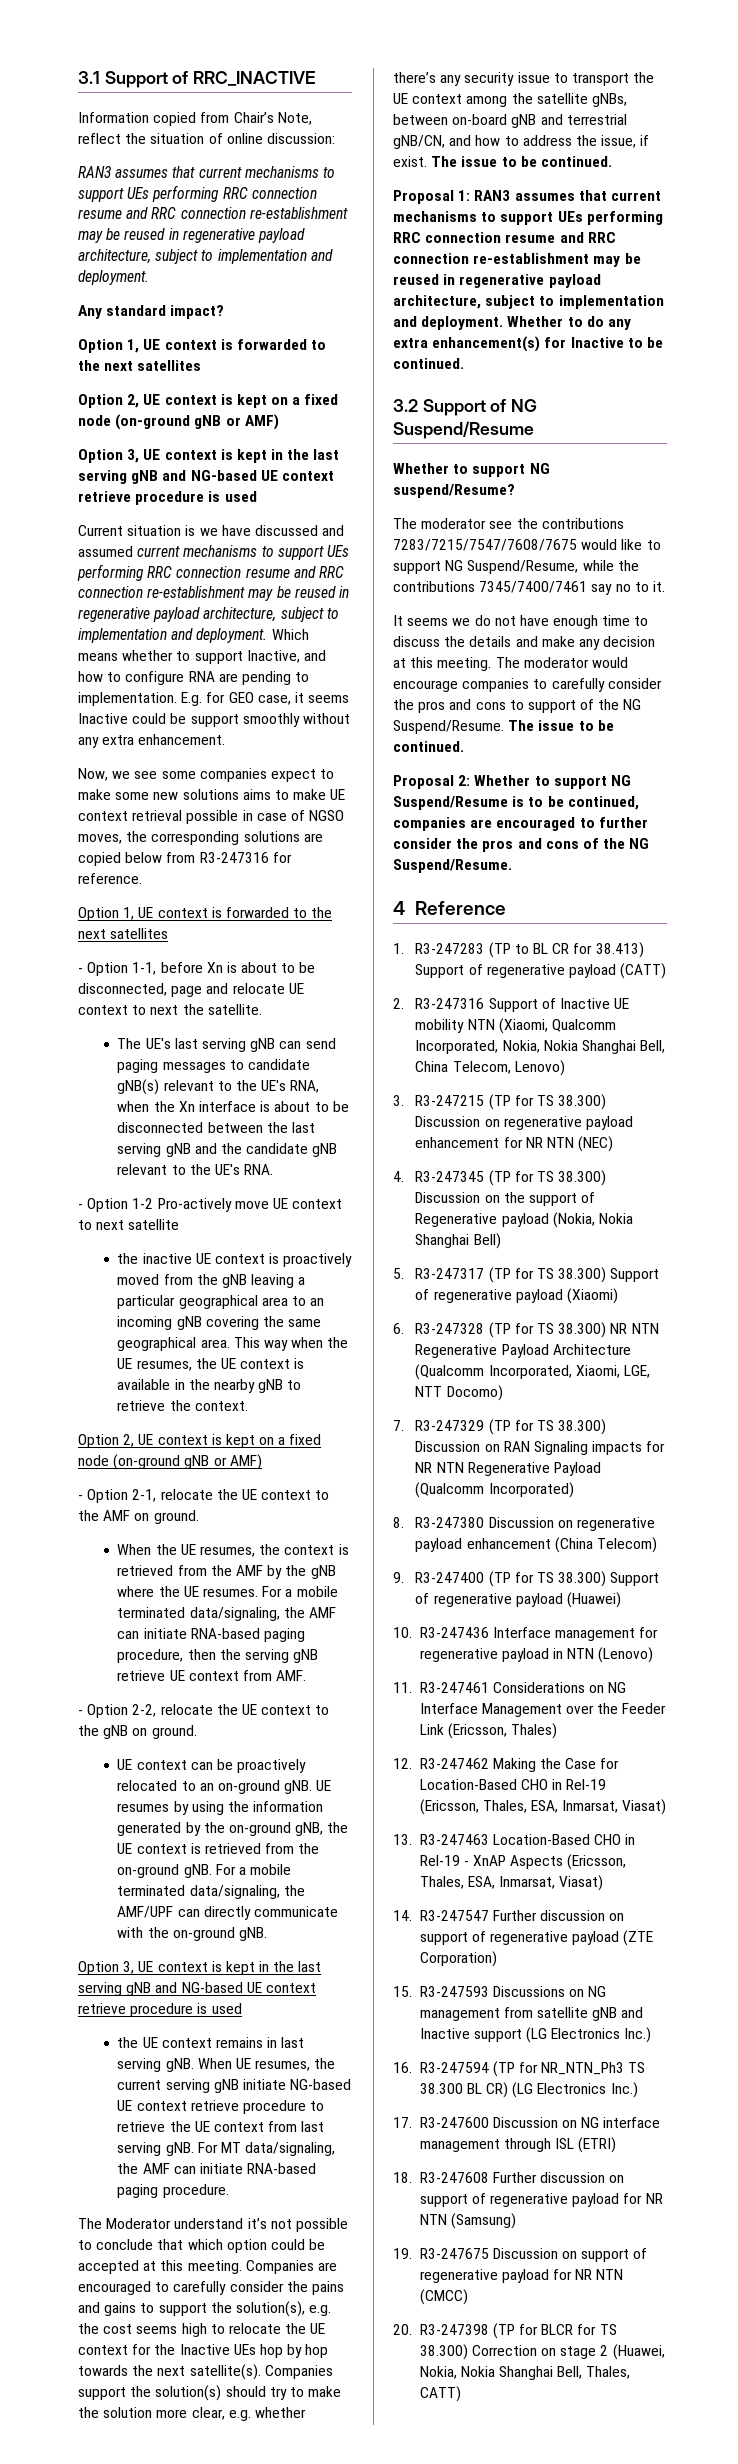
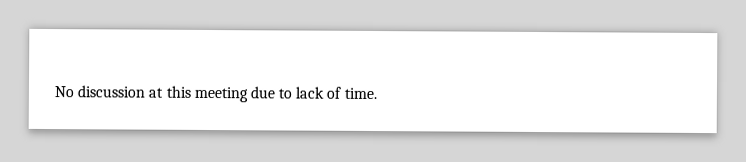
- 3.1 Support of RRC_INACTIVE
- Information copied from Chair’s Note, reflect the situation of online discussion:
- RAN3 assumes that current mechanisms to support UEs performing RRC connection resume and RRC connection re-establishment may be reused in regenerative payload architecture, subject to implementation and deployment.
- Any standard impact?
- Option 1, UE context is forwarded to the next satellites
- Option 2, UE context is kept on a fixed node (on-ground gNB or AMF)
- Option 3, UE context is kept in the last serving gNB and NG-based UE context retrieve procedure is used
- Current situation is we have discussed and assumed current mechanisms to support UEs performing RRC connection resume and RRC connection re-establishment may be reused in regenerative payload architecture, subject to implementation and deployment. Which means whether to support Inactive, and how to configure RNA are pending to implementation. E.g. for GEO case, it seems Inactive could be support smoothly without any extra enhancement.
- Now, we see some companies expect to make some new solutions aims to make UE context retrieval possible in case of NGSO moves, the corresponding solutions are copied below from R3-247316 for reference.
- Option 1, UE context is forwarded to the next satellites
- - Option 1-1, before Xn is about to be disconnected, page and relocate UE context to next the satellite.
- The UE's last serving gNB can send paging messages to candidate gNB(s) relevant to the UE's RNA, when the Xn interface is about to be disconnected between the last serving gNB and the candidate gNB relevant to the UE's RNA.
- - Option 1-2 Pro-actively move UE context to next satellite
- the inactive UE context is proactively moved from the gNB leaving a particular geographical area to an incoming gNB covering the same geographical area. This way when the UE resumes, the UE context is available in the nearby gNB to retrieve the context.
- Option 2, UE context is kept on a fixed node (on-ground gNB or AMF)
- - Option 2-1, relocate the UE context to the AMF on ground.
- When the UE resumes, the context is retrieved from the AMF by the gNB where the UE resumes. For a mobile terminated data/signaling, the AMF can initiate RNA-based paging procedure, then the serving gNB retrieve UE context from AMF.
- - Option 2-2, relocate the UE context to the gNB on ground.
- UE context can be proactively relocated to an on-ground gNB. UE resumes by using the information generated by the on-ground gNB, the UE context is retrieved from the on-ground gNB. For a mobile terminated data/signaling, the AMF/UPF can directly communicate with the on-ground gNB.
- Option 3, UE context is kept in the last serving gNB and NG-based UE context retrieve procedure is used
- the UE context remains in last serving gNB. When UE resumes, the current serving gNB initiate NG-based UE context retrieve procedure to retrieve the UE context from last serving gNB. For MT data/signaling, the AMF can initiate RNA-based paging procedure.
- The Moderator understand it’s not possible to conclude that which option could be accepted at this meeting. Companies are encouraged to carefully consider the pains and gains to support the solution(s), e.g. the cost seems high to relocate the UE context for the Inactive UEs hop by hop towards the next satellite(s). Companies support the solution(s) should try to make the solution more clear, e.g. whether there’s any security issue to transport the UE context among the satellite gNBs, between on-board gNB and terrestrial gNB/CN, and how to address the issue, if exist. The issue to be continued.
- Proposal 1: RAN3 assumes that current mechanisms to support UEs performing RRC connection resume and RRC connection re-establishment may be reused in regenerative payload architecture, subject to implementation and deployment. Whether to do any extra enhancement(s) for Inactive to be continued.
- 3.2 Support of NG Suspend/Resume
- Whether to support NG suspend/Resume?
- The moderator see the contributions 7283/7215/7547/7608/7675 would like to support NG Suspend/Resume, while the contributions 7345/7400/7461 say no to it.
- It seems we do not have enough time to discuss the details and make any decision at this meeting. The moderator would encourage companies to carefully consider the pros and cons to support of the NG Suspend/Resume. The issue to be continued.
- Proposal 2: Whether to support NG Suspend/Resume is to be continued, companies are encouraged to further consider the pros and cons of the NG Suspend/Resume.
- 4 Reference
- 1. R3-247283 (TP to BL CR for 38.413) Support of regenerative payload (CATT)
- 2. R3-247316 Support of Inactive UE mobility NTN (Xiaomi, Qualcomm Incorporated, Nokia, Nokia Shanghai Bell, China Telecom, Lenovo)
- 3. R3-247215 (TP for TS 38.300) Discussion on regenerative payload enhancement for NR NTN (NEC)
- 4. R3-247345 (TP for TS 38.300) Discussion on the support of Regenerative payload (Nokia, Nokia Shanghai Bell)
- 5. R3-247317 (TP for TS 38.300) Support of regenerative payload (Xiaomi)
- 6. R3-247328 (TP for TS 38.300) NR NTN Regenerative Payload Architecture (Qualcomm Incorporated, Xiaomi, LGE, NTT Docomo)
- 7. R3-247329 (TP for TS 38.300) Discussion on RAN Signaling impacts for NR NTN Regenerative Payload (Qualcomm Incorporated)
- 8. R3-247380 Discussion on regenerative payload enhancement (China Telecom)
- 9. R3-247400 (TP for TS 38.300) Support of regenerative payload (Huawei)
- 10. R3-247436 Interface management for regenerative payload in NTN (Lenovo)
- 11. R3-247461 Considerations on NG Interface Management over the Feeder Link (Ericsson, Thales)
- 12. R3-247462 Making the Case for Location-Based CHO in Rel-19 (Ericsson, Thales, ESA, Inmarsat, Viasat)
- 13. R3-247463 Location-Based CHO in Rel-19 - XnAP Aspects (Ericsson, Thales, ESA, Inmarsat, Viasat)
- 14. R3-247547 Further discussion on support of regenerative payload (ZTE Corporation)
- 15. R3-247593 Discussions on NG management from satellite gNB and Inactive support (LG Electronics Inc.)
- 16. R3-247594 (TP for NR_NTN_Ph3 TS 38.300 BL CR) (LG Electronics Inc.)
- 17. R3-247600 Discussion on NG interface management through ISL (ETRI)
- 18. R3-247608 Further discussion on support of regenerative payload for NR NTN (Samsung)
- 19. R3-247675 Discussion on support of regenerative payload for NR NTN (CMCC)
- 20. R3-247398 (TP for BLCR for TS 38.300) Correction on stage 2 (Huawei, Nokia, Nokia Shanghai Bell, Thales, CATT)
+ No discussion at this meeting due to lack of time.

